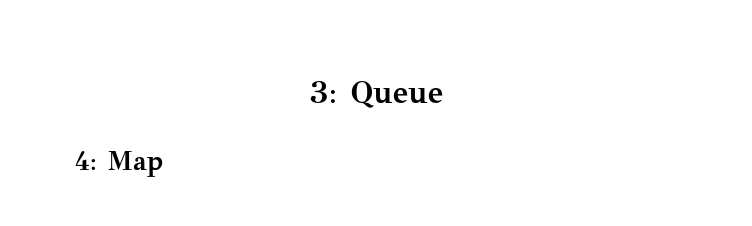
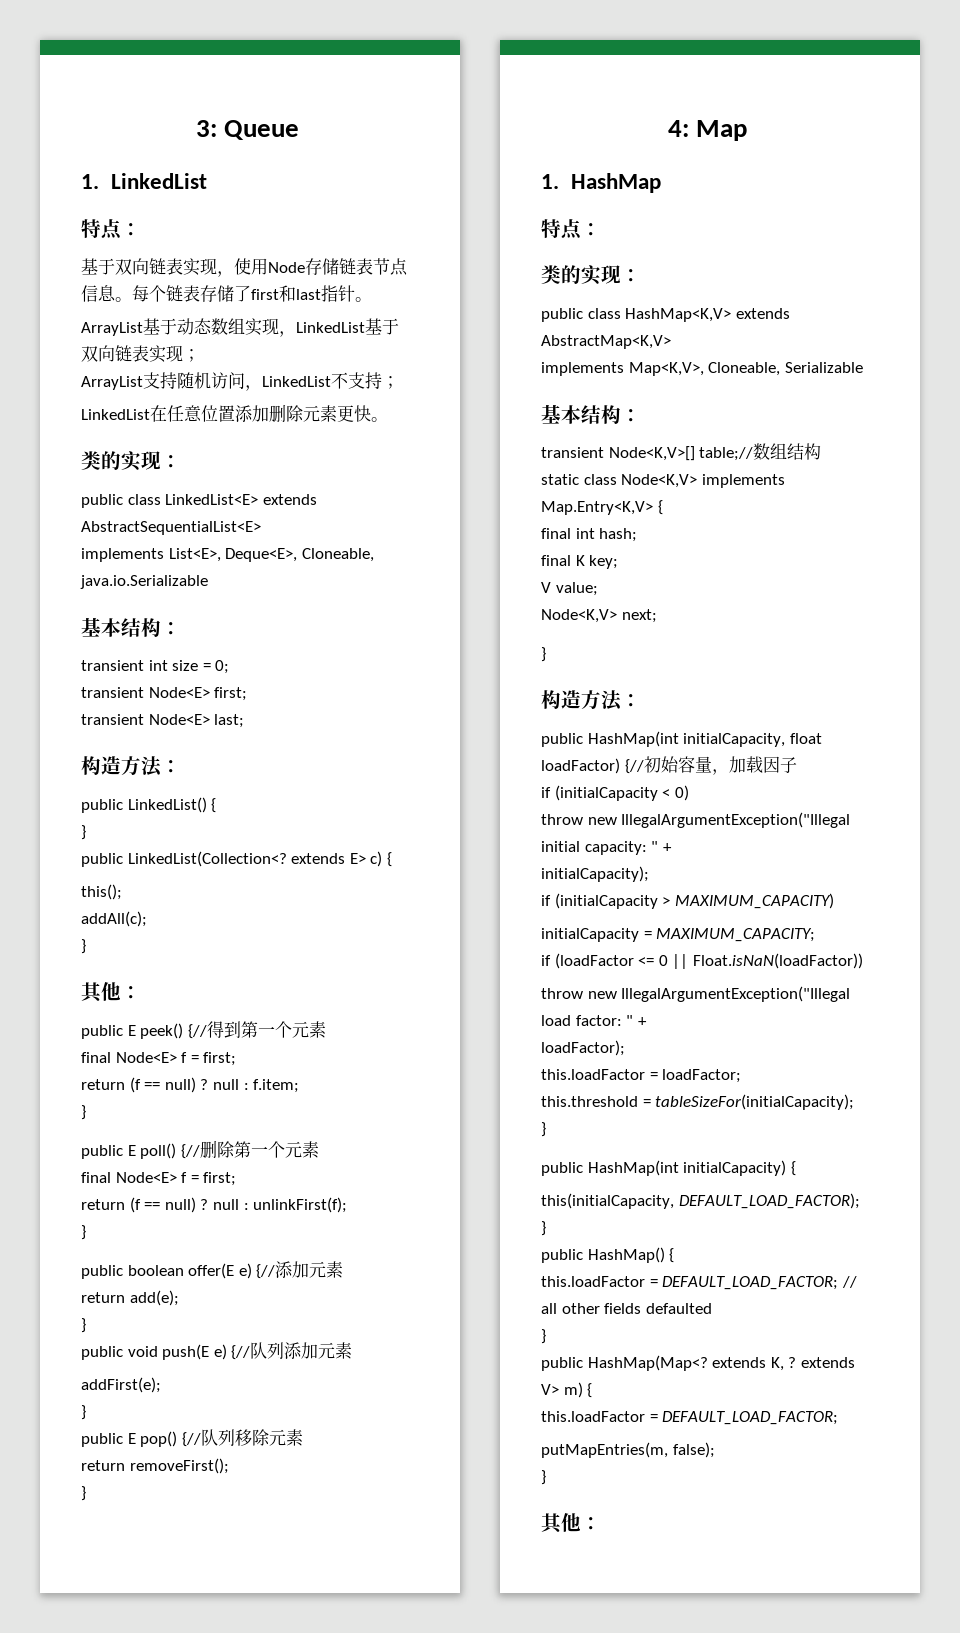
+ 1. LinkedList
+ 特点：
+ 基于双向链表实现，使用Node存储链表节点信息。每个链表存储了first和last指针。
+ ArrayList基于动态数组实现，LinkedList基于双向链表实现；
+ ArrayList支持随机访问，LinkedList不支持；
+ LinkedList在任意位置添加删除元素更快。
+ 类的实现：
+ public class LinkedList<E> extends AbstractSequentialList<E>
+ implements List<E>, Deque<E>, Cloneable, java.io.Serializable
+ 基本结构：
+ transient int size = 0;
+ transient Node<E> first;
+ transient Node<E> last;
+ 构造方法：
+ public LinkedList() {
+ }
+ public LinkedList(Collection<? extends E> c) {
+ this();
+ addAll(c);
+ }
+ 其他：
+ public E peek() {//得到第一个元素
+ final Node<E> f = first;
+ return (f == null) ? null : f.item;
+ }
+ public E poll() {//删除第一个元素
+ final Node<E> f = first;
+ return (f == null) ? null : unlinkFirst(f);
+ }
+ public boolean offer(E e) {//添加元素
+ return add(e);
+ }
+ public void push(E e) {//队列添加元素
+ addFirst(e);
+ }
+ public E pop() {//队列移除元素
+ return removeFirst();
+ }
  4: Map
+ 1. HashMap
+ 特点：
+ 类的实现：
+ public class HashMap<K,V> extends AbstractMap<K,V>
+ implements Map<K,V>, Cloneable, Serializable
+ 基本结构：
+ transient Node<K,V>[] table;//数组结构
+ static class Node<K,V> implements Map.Entry<K,V> {
+ final int hash;
+ final K key;
+ V value;
+ Node<K,V> next;
+ }
+ 构造方法：
+ public HashMap(int initialCapacity, float loadFactor) {//初始容量，加载因子
+ if (initialCapacity < 0)
+ throw new IllegalArgumentException("Illegal initial capacity: " +
+ initialCapacity);
+ if (initialCapacity > MAXIMUM_CAPACITY)
+ initialCapacity = MAXIMUM_CAPACITY;
+ if (loadFactor <= 0 || Float.isNaN(loadFactor))
+ throw new IllegalArgumentException("Illegal load factor: " +
+ loadFactor);
+ this.loadFactor = loadFactor;
+ this.threshold = tableSizeFor(initialCapacity);
+ }
+ public HashMap(int initialCapacity) {
+ this(initialCapacity, DEFAULT_LOAD_FACTOR);
+ }
+ public HashMap() {
+ this.loadFactor = DEFAULT_LOAD_FACTOR; // all other fields defaulted
+ }
+ public HashMap(Map<? extends K, ? extends V> m) {
+ this.loadFactor = DEFAULT_LOAD_FACTOR;
+ putMapEntries(m, false);
+ }
+ 其他：

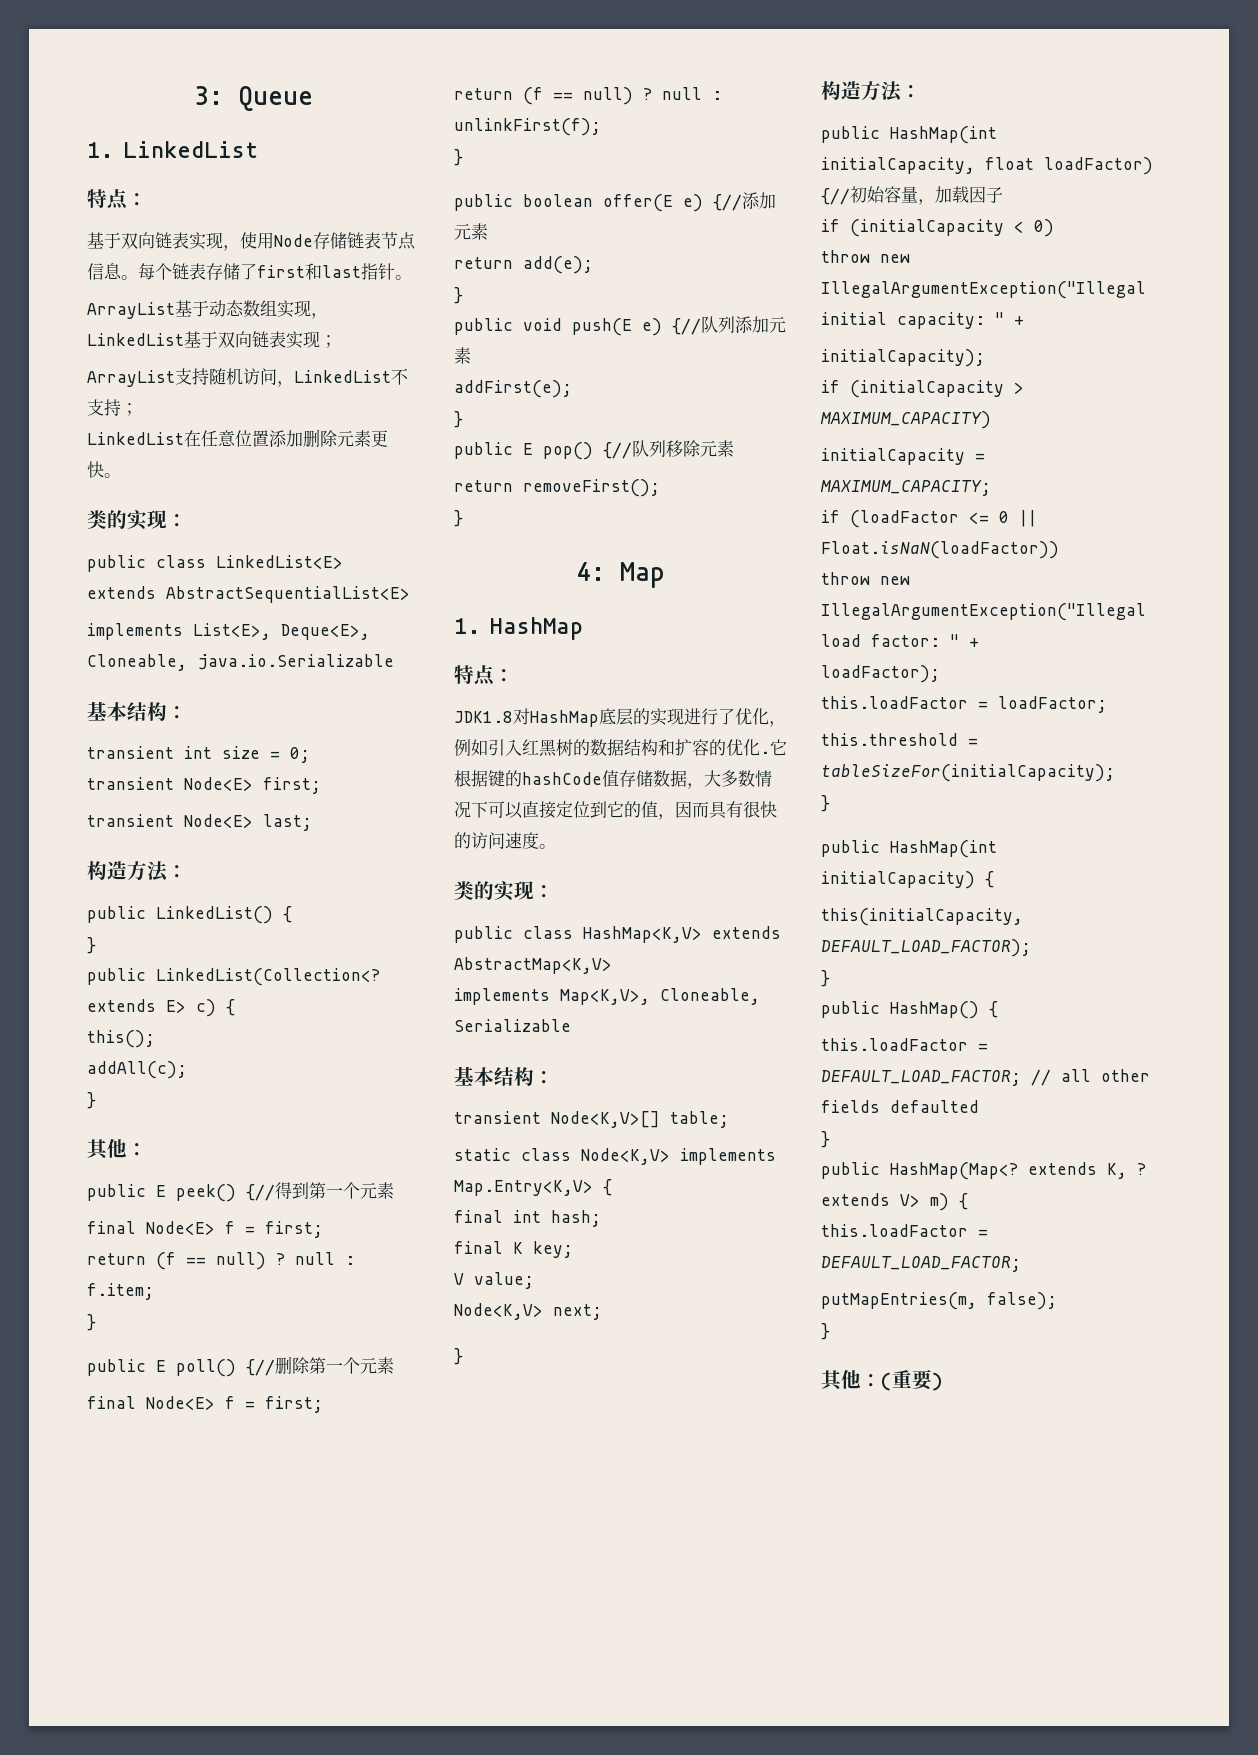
+ JDK1.8对HashMap底层的实现进行了优化，例如引入红黑树的数据结构和扩容的优化.它根据键的hashCode值存储数据，大多数情况下可以直接定位到它的值，因而具有很快的访问速度。
- transient Node<K,V>[] table;//数组结构
+ transient Node<K,V>[] table;
  putMapEntries(m, false);
  }
- 其他：
+ 其他：(重要)

